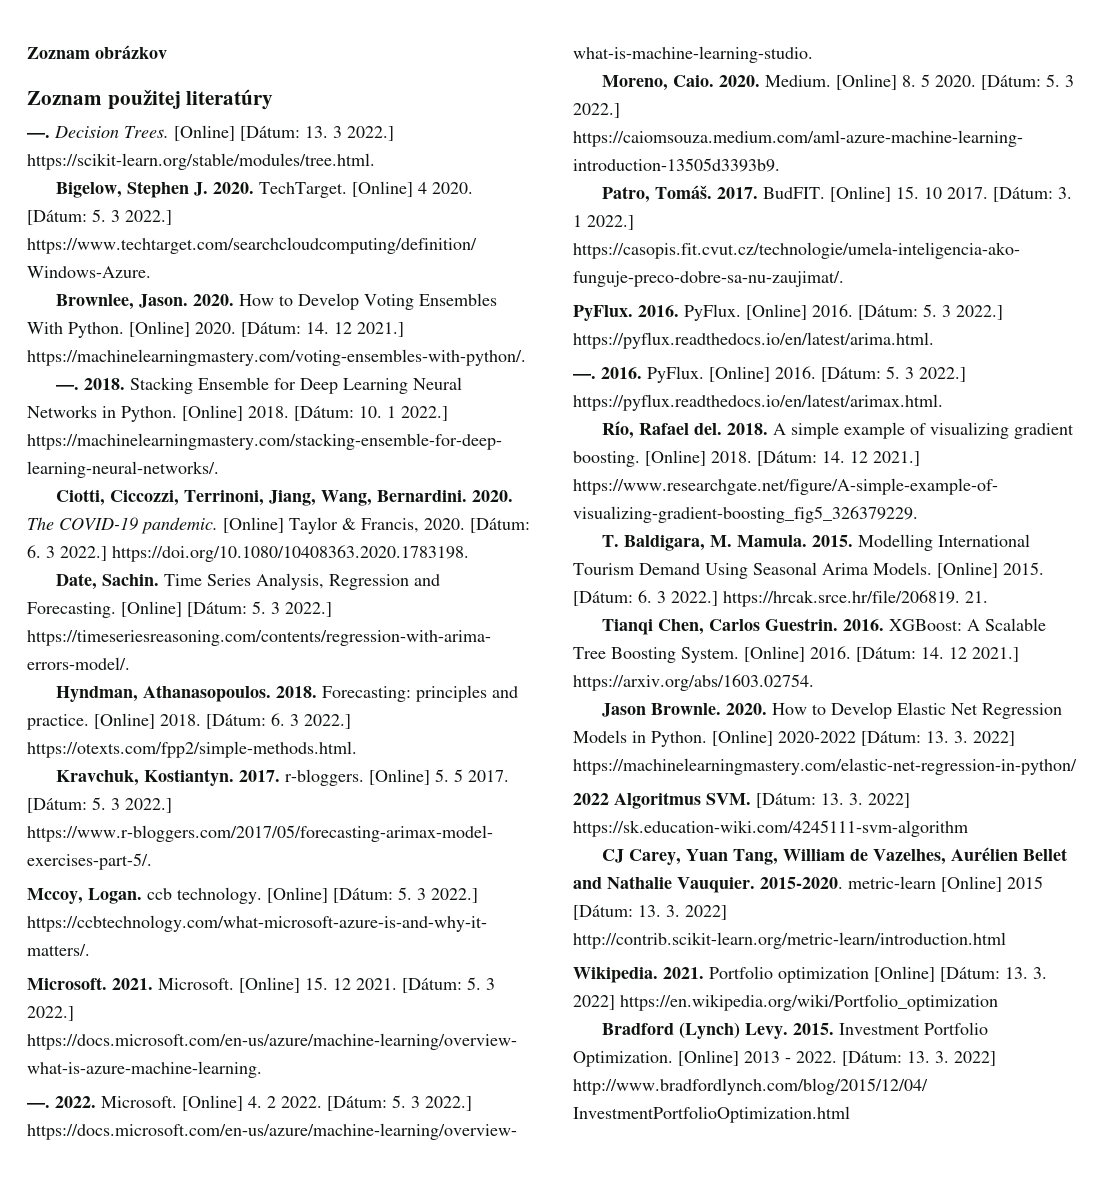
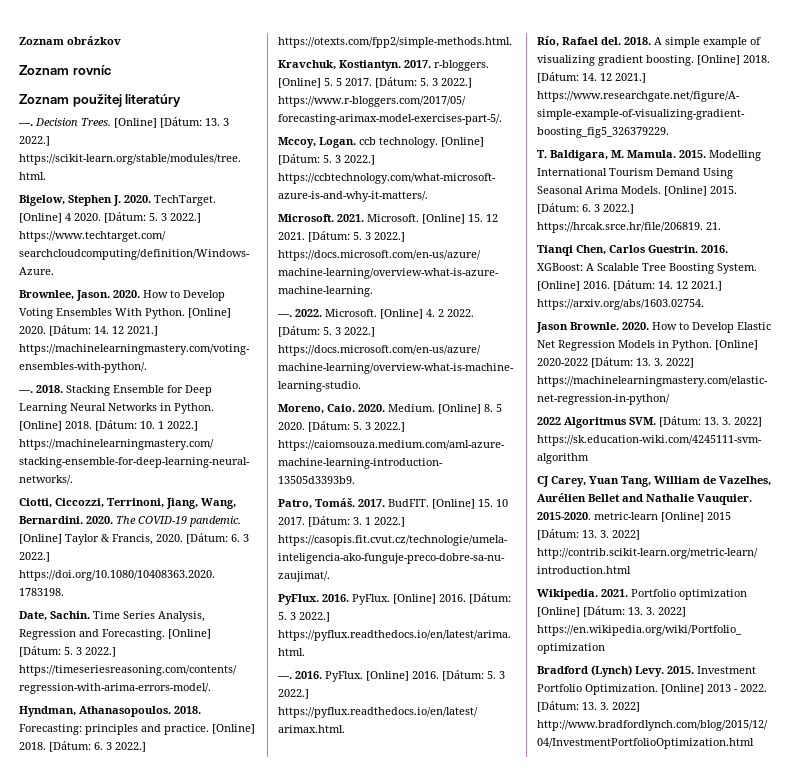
+ Zoznam rovníc

